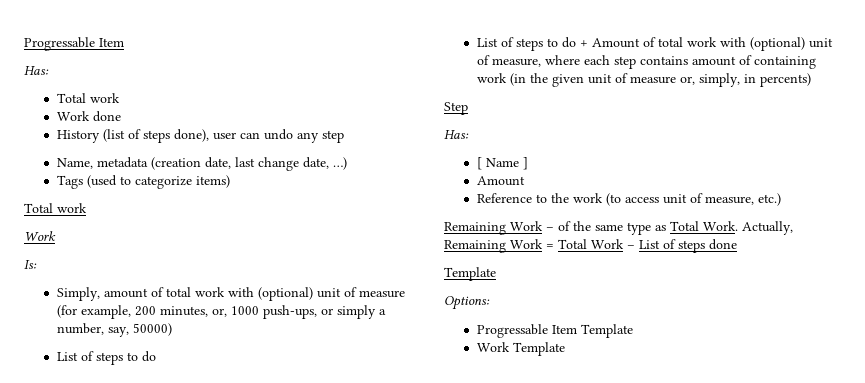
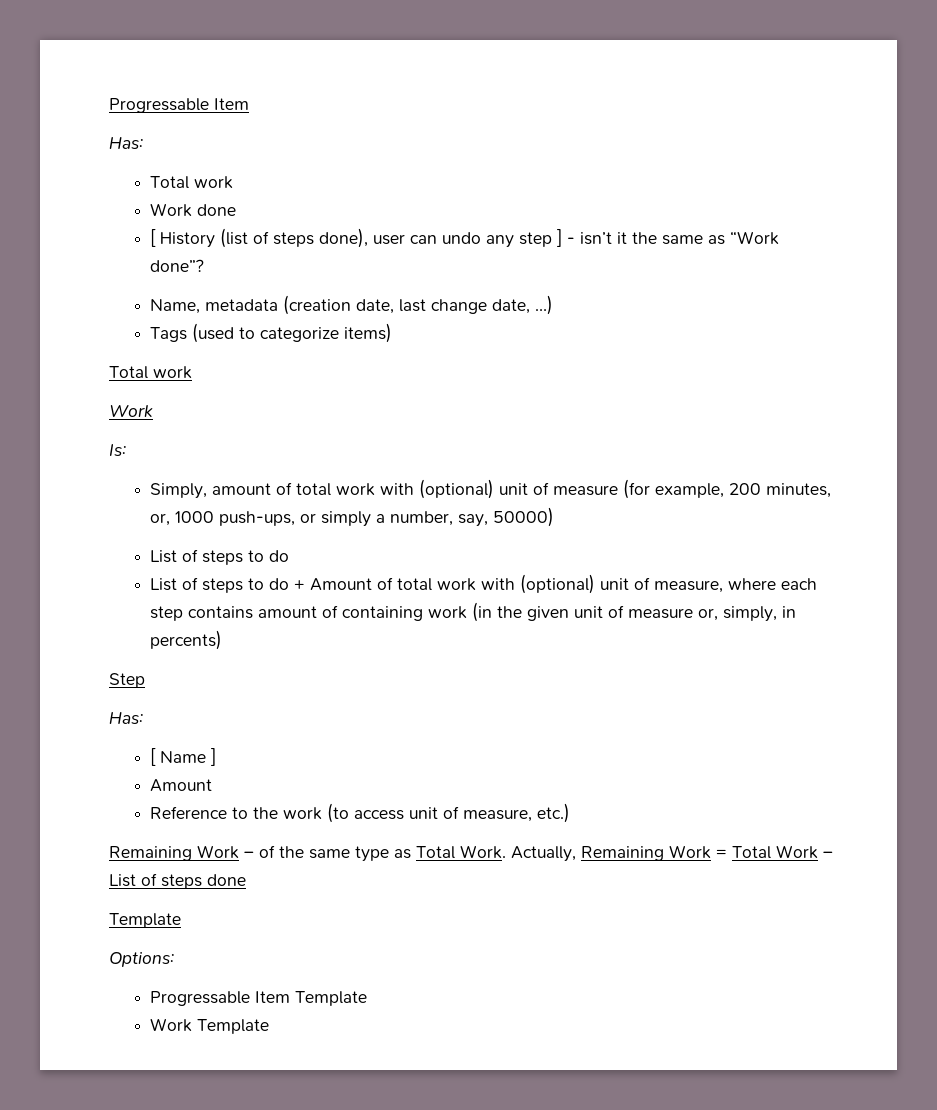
- History (list of steps done), user can undo any step
+ [ History (list of steps done), user can undo any step ] - isn’t it the same as “Work done”?

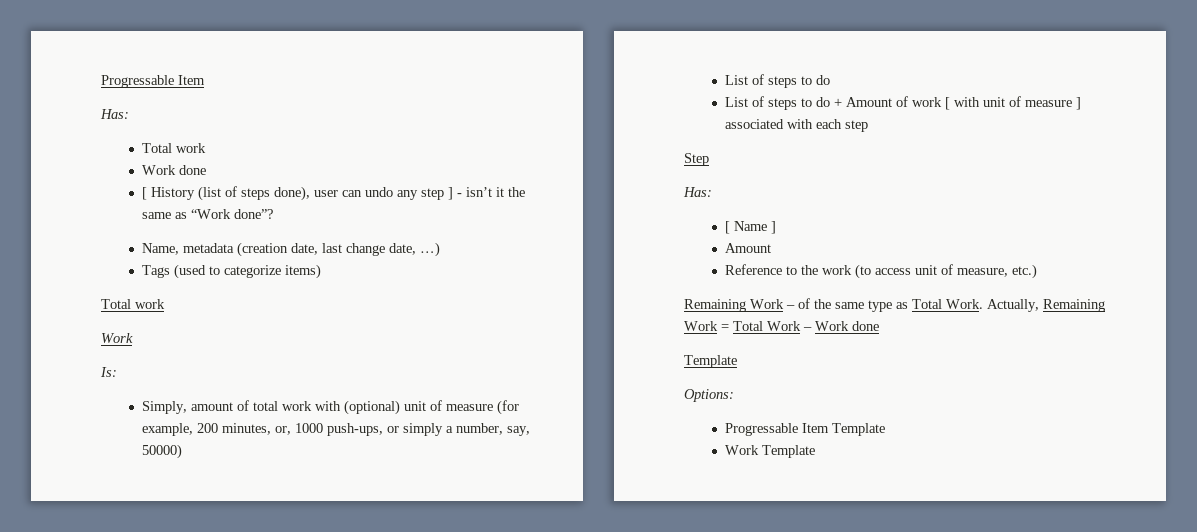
- List of steps to do + Amount of total work with (optional) unit of measure, where each step contains amount of containing work (in the given unit of measure or, simply, in percents)
+ List of steps to do + Amount of work [ with unit of measure ] associated with each step
- Actually, Remaining Work = Total Work – List of steps done
+ Actually, Remaining Work = Total Work – Work done

